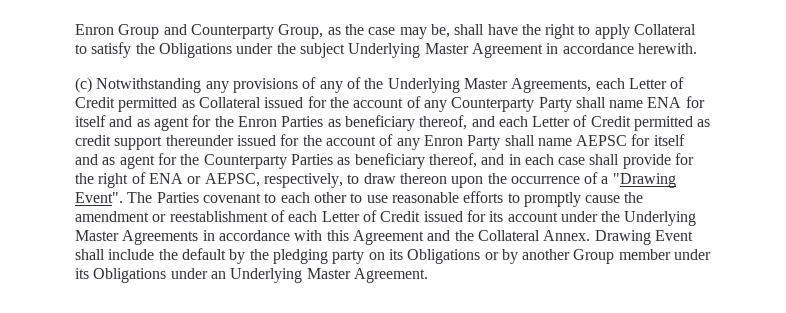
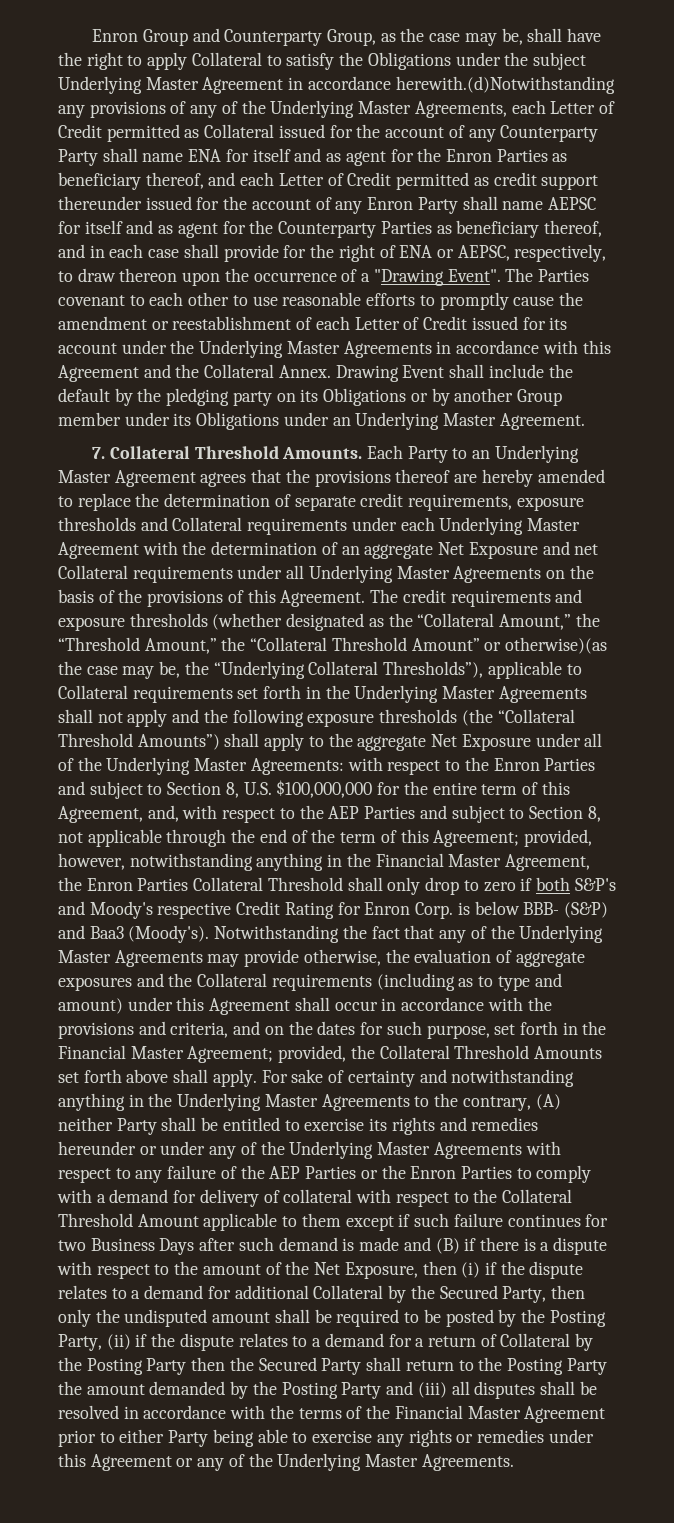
- Enron Group and Counterparty Group, as the case may be, shall have the right to apply Collateral to satisfy the Obligations under the subject Underlying Master Agreement in accordance herewith.
- (c) Notwithstanding any provisions of any of the Underlying Master Agreements, each Letter of Credit permitted as Collateral issued for the account of any Counterparty Party shall name ENA for itself and as agent for the Enron Parties as beneficiary thereof, and each Letter of Credit permitted as credit support thereunder issued for the account of any Enron Party shall name AEPSC for itself and as agent for the Counterparty Parties as beneficiary thereof, and in each case shall provide for the right of ENA or AEPSC, respectively, to draw thereon upon the occurrence of a "Drawing Event".
+ Enron Group and Counterparty Group, as the case may be, shall have the right to apply Collateral to satisfy the Obligations under the subject Underlying Master Agreement in accordance herewith.(d)Notwithstanding any provisions of any of the Underlying Master Agreements, each Letter of Credit permitted as Collateral issued for the account of any Counterparty Party shall name ENA for itself and as agent for the Enron Parties as beneficiary thereof, and each Letter of Credit permitted as credit support thereunder issued for the account of any Enron Party shall name AEPSC for itself and as agent for the Counterparty Parties as beneficiary thereof, and in each case shall provide for the right of ENA or AEPSC, respectively, to draw thereon upon the occurrence of a "Drawing Event".
+ 7. Collateral Threshold Amounts. Each Party to an Underlying Master Agreement agrees that the provisions thereof are hereby amended to replace the determination of separate credit requirements, exposure thresholds and Collateral requirements under each Underlying Master Agreement with the determination of an aggregate Net Exposure and net Collateral requirements under all Underlying Master Agreements on the basis of the provisions of this Agreement. The credit requirements and exposure thresholds (whether designated as the “Collateral Amount,” the “Threshold Amount,” the “Collateral Threshold Amount” or otherwise)(as the case may be, the “Underlying Collateral Thresholds”), applicable to Collateral requirements set forth in the Underlying Master Agreements shall not apply and the following exposure thresholds (the “Collateral Threshold Amounts”) shall apply to the aggregate Net Exposure under all of the Underlying Master Agreements: with respect to the Enron Parties and subject to Section 8, U.S. $100,000,000 for the entire term of this Agreement, and, with respect to the AEP Parties and subject to Section 8, not applicable through the end of the term of this Agreement; provided, however, notwithstanding anything in the Financial Master Agreement, the Enron Parties Collateral Threshold shall only drop to zero if both S&P's and Moody's respective Credit Rating for Enron Corp. is below BBB- (S&P) and Baa3 (Moody's). Notwithstanding the fact that any of the Underlying Master Agreements may provide otherwise, the evaluation of aggregate exposures and the Collateral requirements (including as to type and amount) under this Agreement shall occur in accordance with the provisions and criteria, and on the dates for such purpose, set forth in the Financial Master Agreement; provided, the Collateral Threshold Amounts set forth above shall apply. For sake of certainty and notwithstanding anything in the Underlying Master Agreements to the contrary, (A) neither Party shall be entitled to exercise its rights and remedies hereunder or under any of the Underlying Master Agreements with respect to any failure of the AEP Parties or the Enron Parties to comply with a demand for delivery of collateral with respect to the Collateral Threshold Amount applicable to them except if such failure continues for two Business Days after such demand is made and (B) if there is a dispute with respect to the amount of the Net Exposure, then (i) if the dispute relates to a demand for additional Collateral by the Secured Party, then only the undisputed amount shall be required to be posted by the Posting Party, (ii) if the dispute relates to a demand for a return of Collateral by the Posting Party then the Secured Party shall return to the Posting Party the amount demanded by the Posting Party and (iii) all disputes shall be resolved in accordance with the terms of the Financial Master Agreement prior to either Party being able to exercise any rights or remedies under this Agreement or any of the Underlying Master Agreements.

